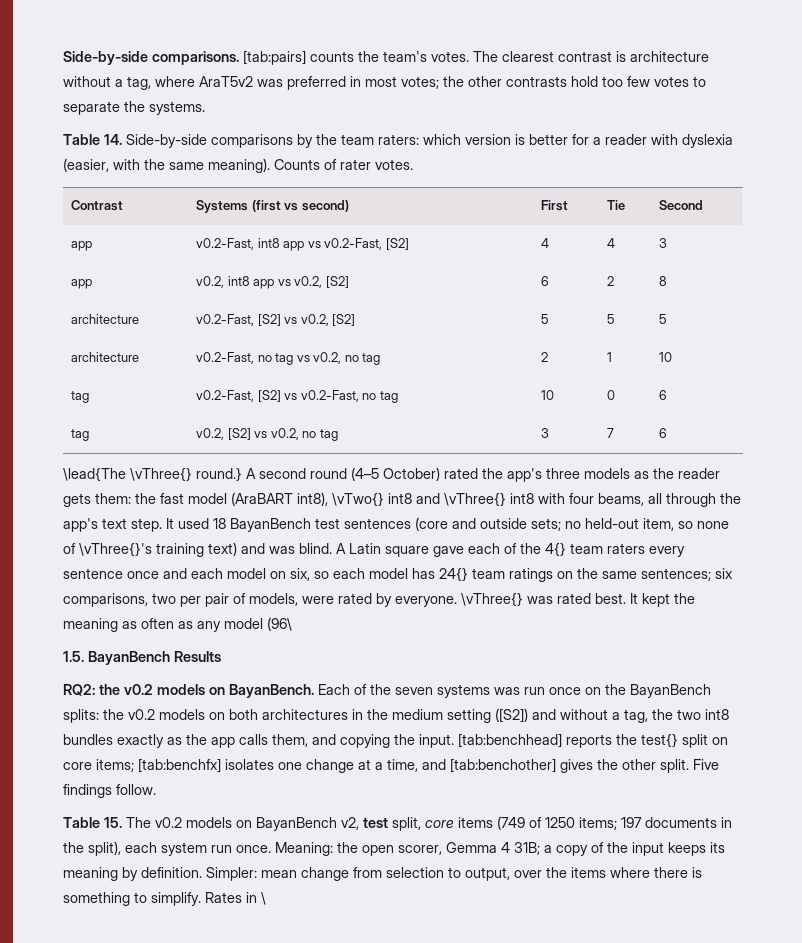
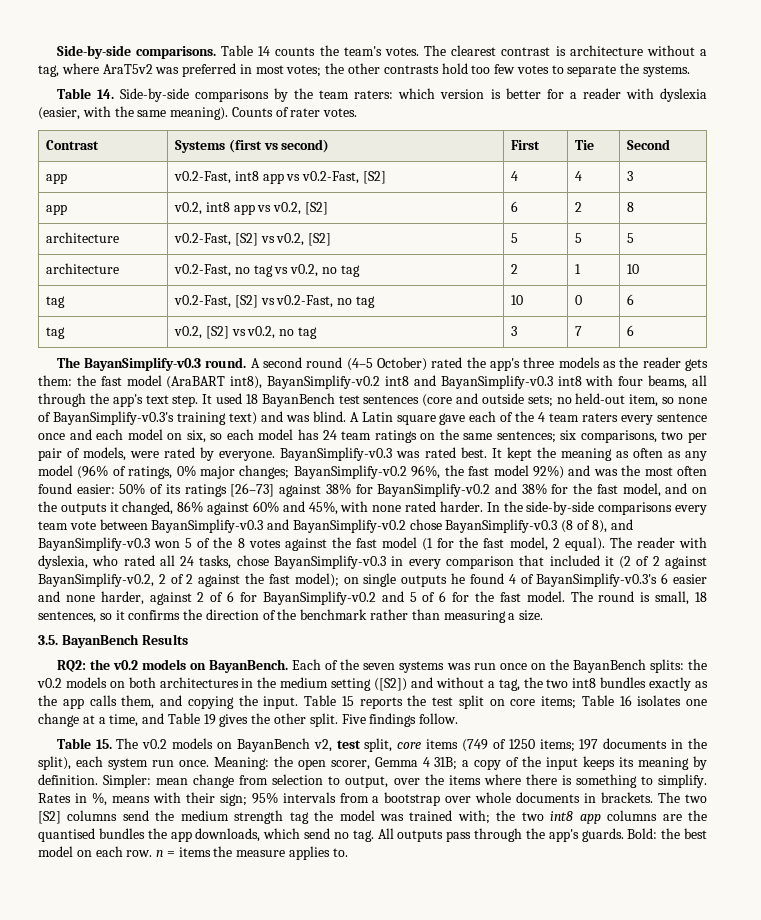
- [tab:pairs] counts the team's votes.
+ Table 14 counts the team's votes.
- \lead{The \vThree{} round.} A second round (4–5 October) rated the app's three models as the reader gets them: the fast model (AraBART int8), \vTwo{} int8 and \vThree{} int8 with four beams, all through the app's text step.
+ The BayanSimplify-v0.3 round. A second round (4–5 October) rated the app's three models as the reader gets them: the fast model (AraBART int8), BayanSimplify-v0.2 int8 and BayanSimplify-v0.3 int8 with four beams, all through the app's text step.
- It used 18 BayanBench test sentences (core and outside sets; no held-out item, so none of \vThree{}'s training text) and was blind.
+ It used 18 BayanBench test sentences (core and outside sets; no held-out item, so none of BayanSimplify-v0.3's training text) and was blind.
- A Latin square gave each of the 4{} team raters every sentence once and each model on six, so each model has 24{} team ratings on the same sentences; six comparisons, two per pair of models, were rated by everyone.
+ A Latin square gave each of the 4 team raters every sentence once and each model on six, so each model has 24 team ratings on the same sentences; six comparisons, two per pair of models, were rated by everyone.
- \vThree{} was rated best.
+ BayanSimplify-v0.3 was rated best.
- It kept the meaning as often as any model (96\
- 1.5. BayanBench Results
+ It kept the meaning as often as any model (96% of ratings, 0% major changes; BayanSimplify-v0.2 96%, the fast model 92%) and was the most often found easier: 50% of its ratings [26–73] against 38% for BayanSimplify-v0.2 and 38% for the fast model, and on the outputs it changed, 86% against 60% and 45%, with none rated harder. In the side-by-side comparisons every team vote between BayanSimplify-v0.3 and BayanSimplify-v0.2 chose BayanSimplify-v0.3 (8 of 8), and BayanSimplify-v0.3 won 5 of the 8 votes against the fast model (1 for the fast model, 2 equal). The reader with dyslexia, who rated all 24 tasks, chose BayanSimplify-v0.3 in every comparison that included it (2 of 2 against BayanSimplify-v0.2, 2 of 2 against the fast model); on single outputs he found 4 of BayanSimplify-v0.3's 6 easier and none harder, against 2 of 6 for BayanSimplify-v0.2 and 5 of 6 for the fast model. The round is small, 18 sentences, so it confirms the direction of the benchmark rather than measuring a size.
+ 3.5. BayanBench Results
- [tab:benchhead] reports the test{} split on core items; [tab:benchfx] isolates one change at a time, and [tab:benchother] gives the other split.
+ Table 15 reports the test split on core items; Table 16 isolates one change at a time, and Table 19 gives the other split.
- Rates in \
+ Rates in %, means with their sign; 95% intervals from a bootstrap over whole documents in brackets. The two [S2] columns send the medium strength tag the model was trained with; the two int8 app columns are the quantised bundles the app downloads, which send no tag. All outputs pass through the app's guards. Bold: the best model on each row. n = items the measure applies to.

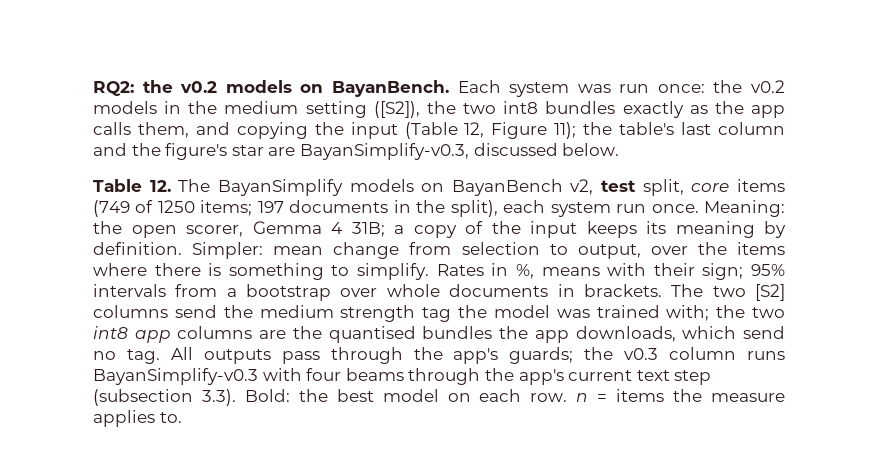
- Side-by-side comparisons. Table 14 counts the team's votes. The clearest contrast is architecture without a tag, where AraT5v2 was preferred in most votes; the other contrasts hold too few votes to separate the systems.
- Table 14. Side-by-side comparisons by the team raters: which version is better for a reader with dyslexia (easier, with the same meaning). Counts of rater votes.
- Contrast | Systems (first vs second) | First | Tie | Second
- app | v0.2-Fast, int8 app vs v0.2-Fast, [S2] | 4 | 4 | 3
- app | v0.2, int8 app vs v0.2, [S2] | 6 | 2 | 8
- architecture | v0.2-Fast, [S2] vs v0.2, [S2] | 5 | 5 | 5
- architecture | v0.2-Fast, no tag vs v0.2, no tag | 2 | 1 | 10
- tag | v0.2-Fast, [S2] vs v0.2-Fast, no tag | 10 | 0 | 6
- tag | v0.2, [S2] vs v0.2, no tag | 3 | 7 | 6
- The BayanSimplify-v0.3 round. A second round (4–5 October) rated the app's three models as the reader gets them: the fast model (AraBART int8), BayanSimplify-v0.2 int8 and BayanSimplify-v0.3 int8 with four beams, all through the app's text step. It used 18 BayanBench test sentences (core and outside sets; no held-out item, so none of BayanSimplify-v0.3's training text) and was blind. A Latin square gave each of the 4 team raters every sentence once and each model on six, so each model has 24 team ratings on the same sentences; six comparisons, two per pair of models, were rated by everyone. BayanSimplify-v0.3 was rated best. It kept the meaning as often as any model (96% of ratings, 0% major changes; BayanSimplify-v0.2 96%, the fast model 92%) and was the most often found easier: 50% of its ratings [26–73] against 38% for BayanSimplify-v0.2 and 38% for the fast model, and on the outputs it changed, 86% against 60% and 45%, with none rated harder. In the side-by-side comparisons every team vote between BayanSimplify-v0.3 and BayanSimplify-v0.2 chose BayanSimplify-v0.3 (8 of 8), and BayanSimplify-v0.3 won 5 of the 8 votes against the fast model (1 for the fast model, 2 equal). The reader with dyslexia, who rated all 24 tasks, chose BayanSimplify-v0.3 in every comparison that included it (2 of 2 against BayanSimplify-v0.2, 2 of 2 against the fast model); on single outputs he found 4 of BayanSimplify-v0.3's 6 easier and none harder, against 2 of 6 for BayanSimplify-v0.2 and 5 of 6 for the fast model. The round is small, 18 sentences, so it confirms the direction of the benchmark rather than measuring a size.
- 3.5. BayanBench Results
- Each of the seven systems was run once on the BayanBench splits: the v0.2 models on both architectures in the medium setting ([S2]) and without a tag, the two int8 bundles exactly as the app calls them, and copying the input. Table 15 reports the test split on core items; Table 16 isolates one change at a time, and Table 19 gives the other split. Five findings follow.
- Table 15. The v0.2 models on BayanBench v2, test split, core items (749 of 1250 items; 197 documents in the split), each system run once.
+ Each system was run once: the v0.2 models in the medium setting ([S2]), the two int8 bundles exactly as the app calls them, and copying the input (Table 12, Figure 11); the table's last column and the figure's star are BayanSimplify-v0.3, discussed below.
+ Table 12. The BayanSimplify models on BayanBench v2, test split, core items (749 of 1250 items; 197 documents in the split), each system run once.
- All outputs pass through the app's guards. Bold: the best model on each row. n = items the measure applies to.
+ All outputs pass through the app's guards; the v0.3 column runs BayanSimplify-v0.3 with four beams through the app's current text step (subsection 3.3). Bold: the best model on each row. n = items the measure applies to.

